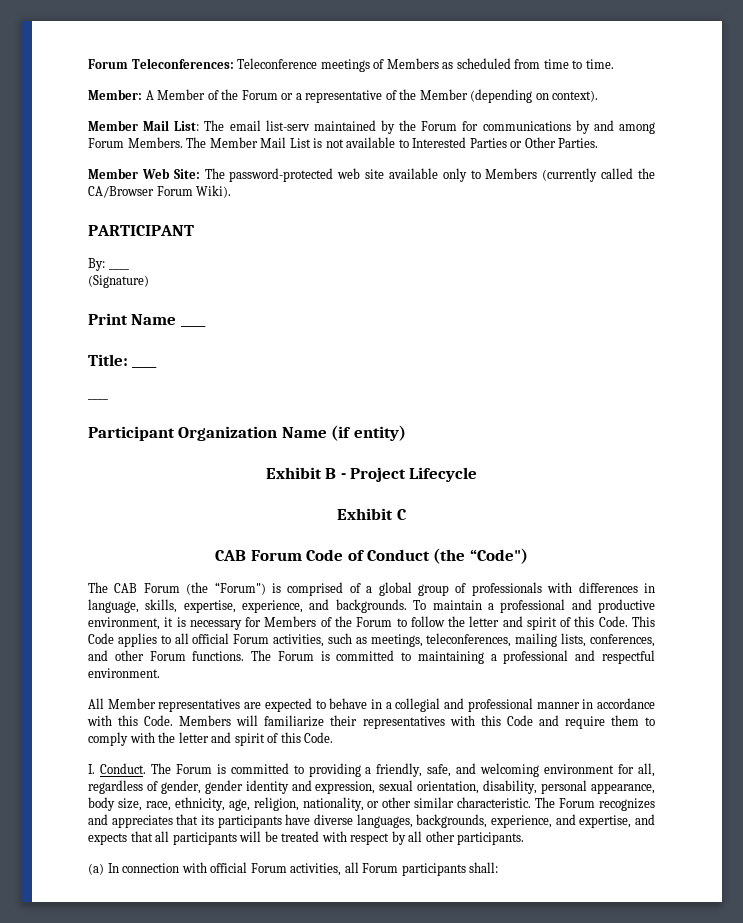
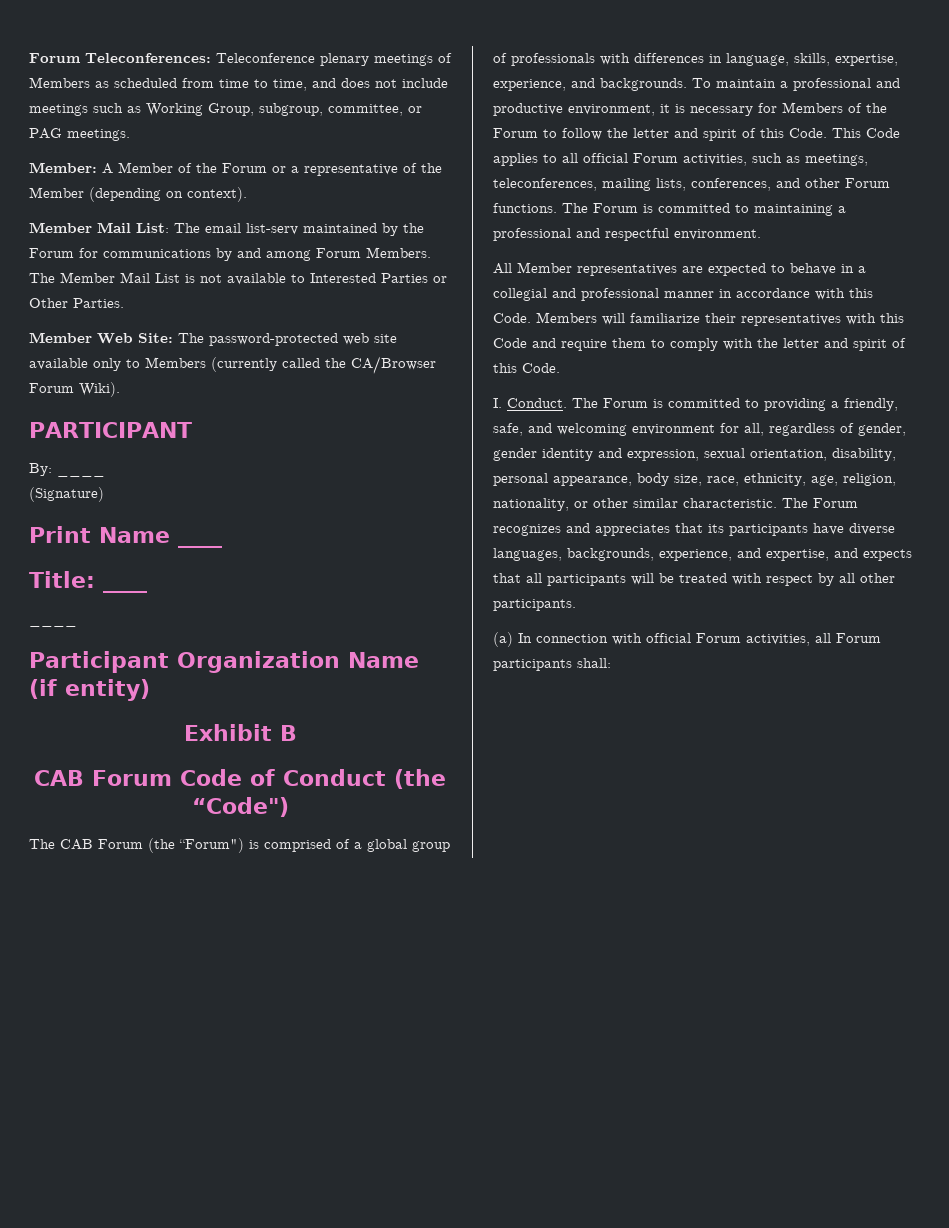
- Forum Teleconferences: Teleconference meetings of Members as scheduled from time to time.
+ Forum Teleconferences: Teleconference plenary meetings of Members as scheduled from time to time, and does not include meetings such as Working Group, subgroup, committee, or PAG meetings.
- Exhibit B - Project Lifecycle
- Exhibit C
+ Exhibit B

